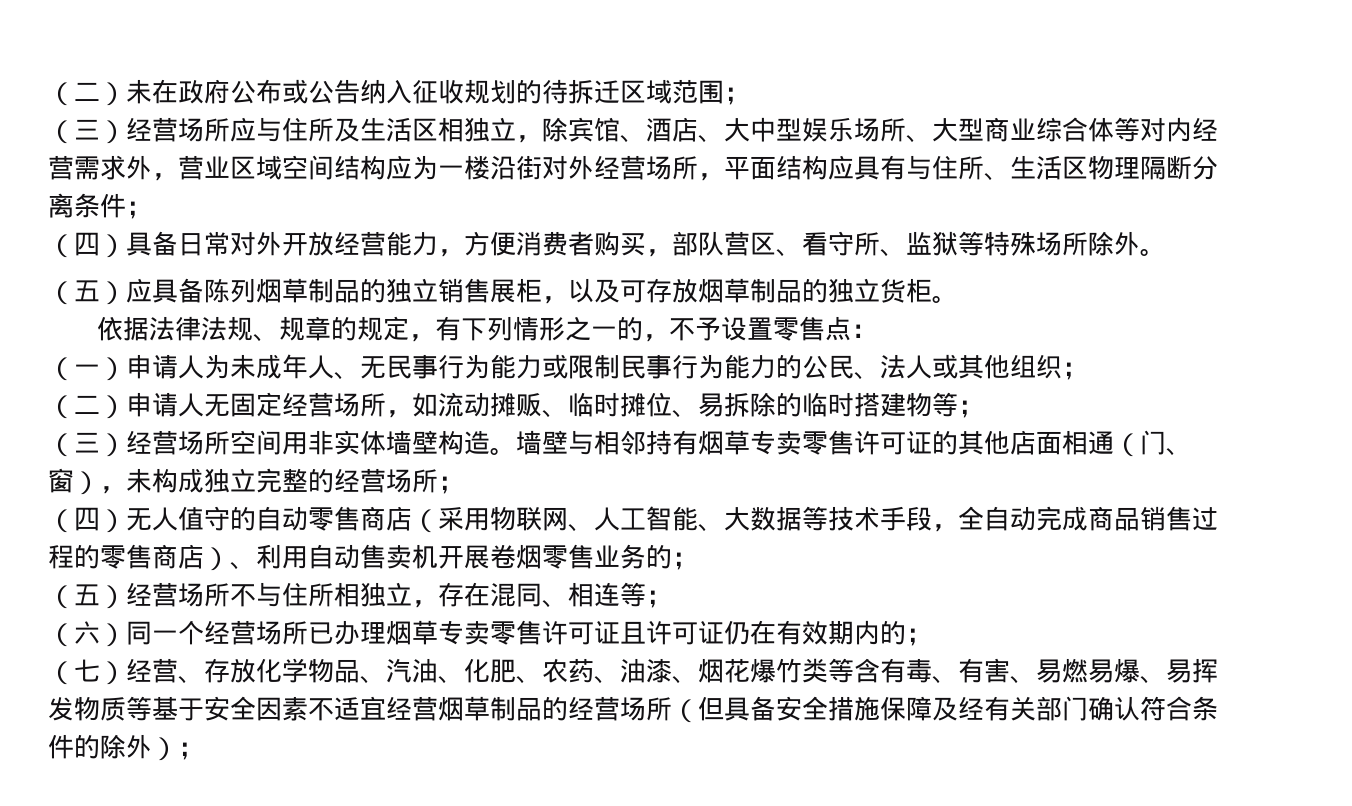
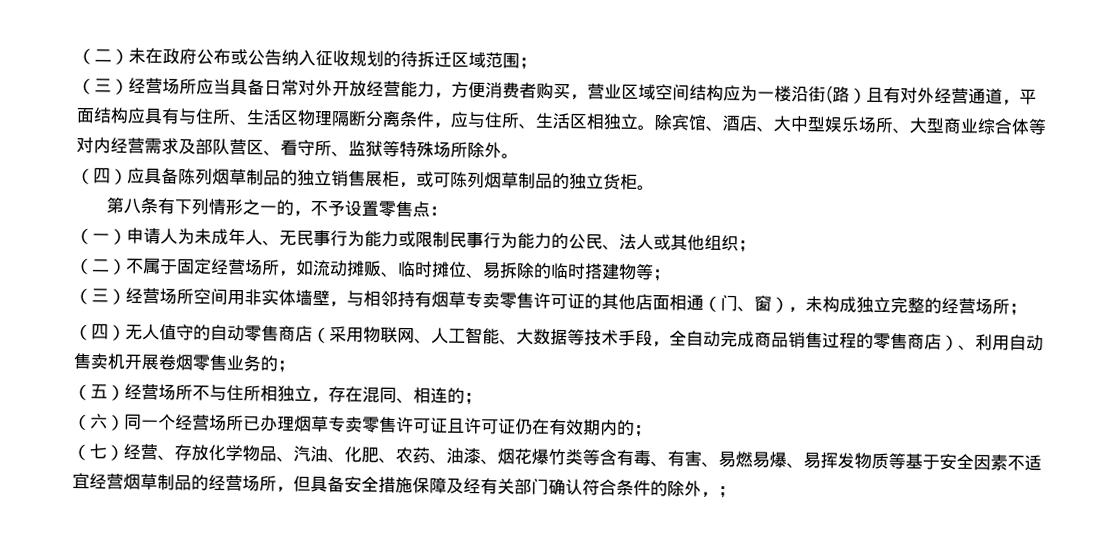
- （三）经营场所应与住所及生活区相独立，除宾馆、酒店、大中型娱乐场所、大型商业综合体等对内经营需求外，营业区域空间结构应为一楼沿街对外经营场所，平面结构应具有与住所、生活区物理隔断分离条件；
- （四）具备日常对外开放经营能力，方便消费者购买，部队营区、看守所、监狱等特殊场所除外。
+ （三）经营场所应当具备日常对外开放经营能力，方便消费者购买，营业区域空间结构应为一楼沿街(路）且有对外经营通道，平面结构应具有与住所、生活区物理隔断分离条件，应与住所、生活区相独立。除宾馆、酒店、大中型娱乐场所、大型商业综合体等对内经营需求及部队营区、看守所、监狱等特殊场所除外。
- （五）应具备陈列烟草制品的独立销售展柜，以及可存放烟草制品的独立货柜。
+ （四）应具备陈列烟草制品的独立销售展柜，或可陈列烟草制品的独立货柜。
- 依据法律法规、规章的规定，有下列情形之一的，不予设置零售点：
+ 第八条有下列情形之一的，不予设置零售点：
- （二）申请人无固定经营场所，如流动摊贩、临时摊位、易拆除的临时搭建物等；
+ （二）不属于固定经营场所，如流动摊贩、临时摊位、易拆除的临时搭建物等；
- （三）经营场所空间用非实体墙壁构造。墙壁与相邻持有烟草专卖零售许可证的其他店面相通（门、窗），未构成独立完整的经营场所；
+ （三）经营场所空间用非实体墙壁，与相邻持有烟草专卖零售许可证的其他店面相通（门、窗），未构成独立完整的经营场所；
- （五）经营场所不与住所相独立，存在混同、相连等；
+ （五）经营场所不与住所相独立，存在混同、相连的；
- （七）经营、存放化学物品、汽油、化肥、农药、油漆、烟花爆竹类等含有毒、有害、易燃易爆、易挥发物质等基于安全因素不适宜经营烟草制品的经营场所（但具备安全措施保障及经有关部门确认符合条件的除外）；
+ （七）经营、存放化学物品、汽油、化肥、农药、油漆、烟花爆竹类等含有毒、有害、易燃易爆、易挥发物质等基于安全因素不适宜经营烟草制品的经营场所，但具备安全措施保障及经有关部门确认符合条件的除外，；

